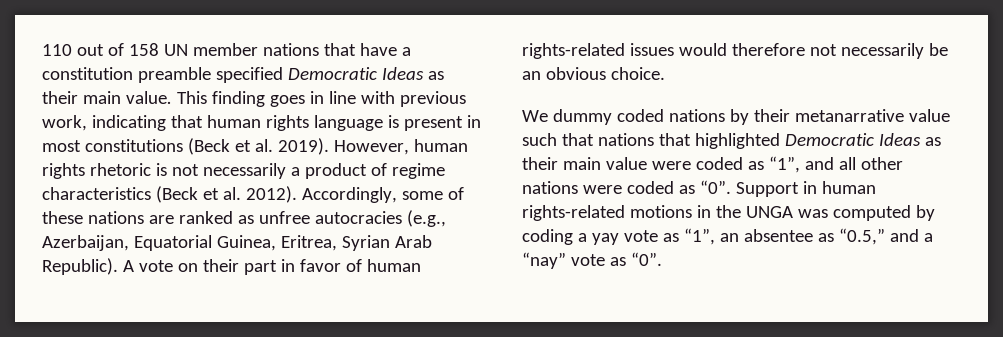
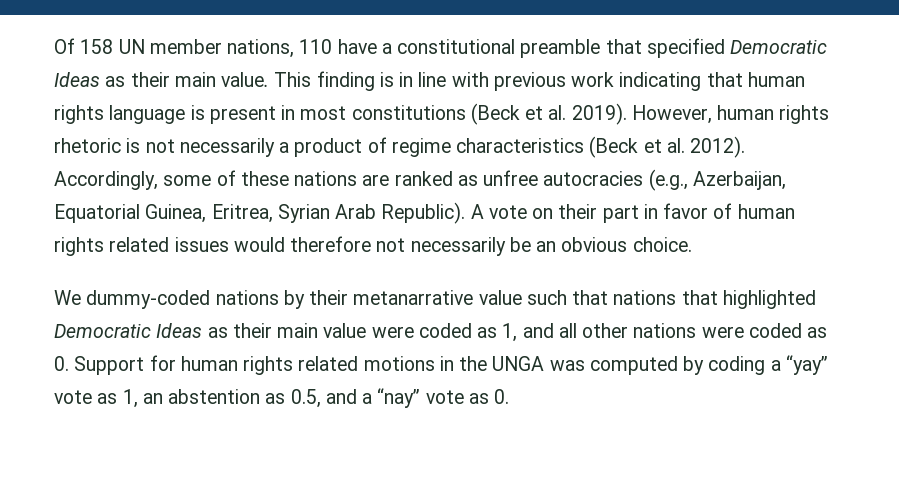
- 110 out of 158 UN member nations that have a constitution preamble specified Democratic Ideas as their main value.
+ Of 158 UN member nations, 110 have a constitutional preamble that specified Democratic Ideas as their main value.
- This finding goes in line with previous work, indicating that human rights language is present in most constitutions (Beck et al. 2019).
+ This finding is in line with previous work indicating that human rights language is present in most constitutions (Beck et al. 2019).
- A vote on their part in favor of human rights-related issues would therefore not necessarily be an obvious choice.
+ A vote on their part in favor of human rights related issues would therefore not necessarily be an obvious choice.
- We dummy coded nations by their metanarrative value such that nations that highlighted Democratic Ideas as their main value were coded as “1”, and all other nations were coded as “0”. Support in human rights-related motions in the UNGA was computed by coding a yay vote as “1”, an absentee as “0.5,” and a “nay” vote as “0”.
+ We dummy-coded nations by their metanarrative value such that nations that highlighted Democratic Ideas as their main value were coded as 1, and all other nations were coded as 0. Support for human rights related motions in the UNGA was computed by coding a “yay” vote as 1, an abstention as 0.5, and a “nay” vote as 0.

